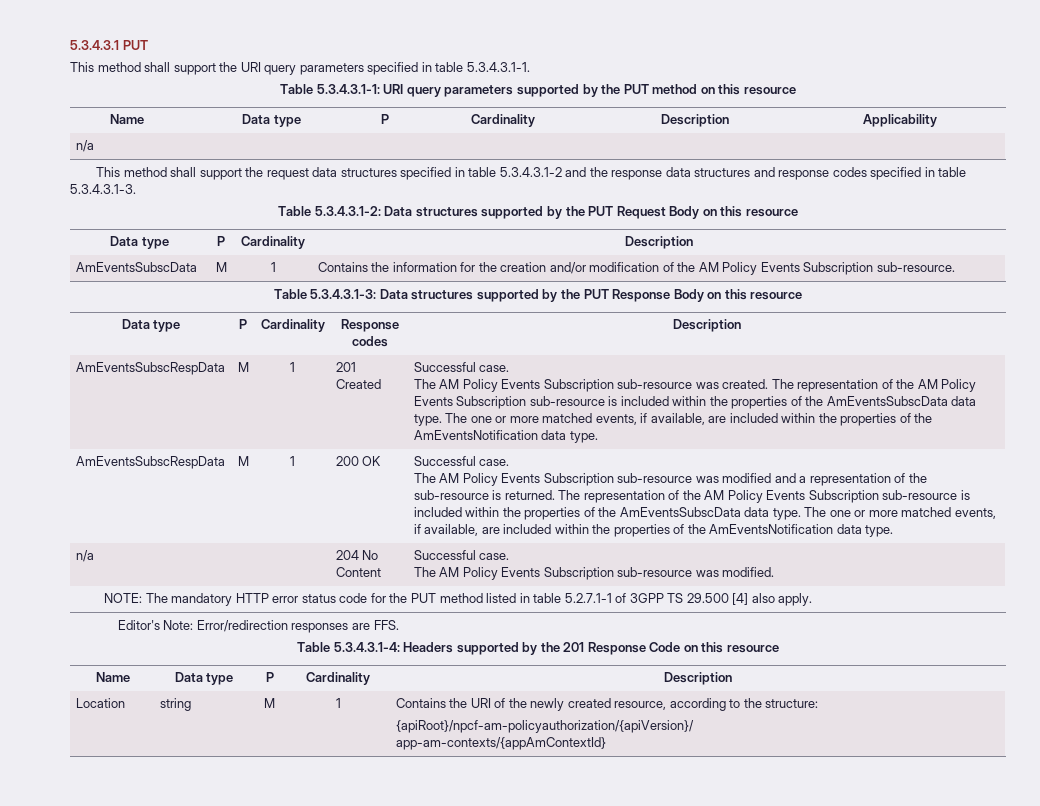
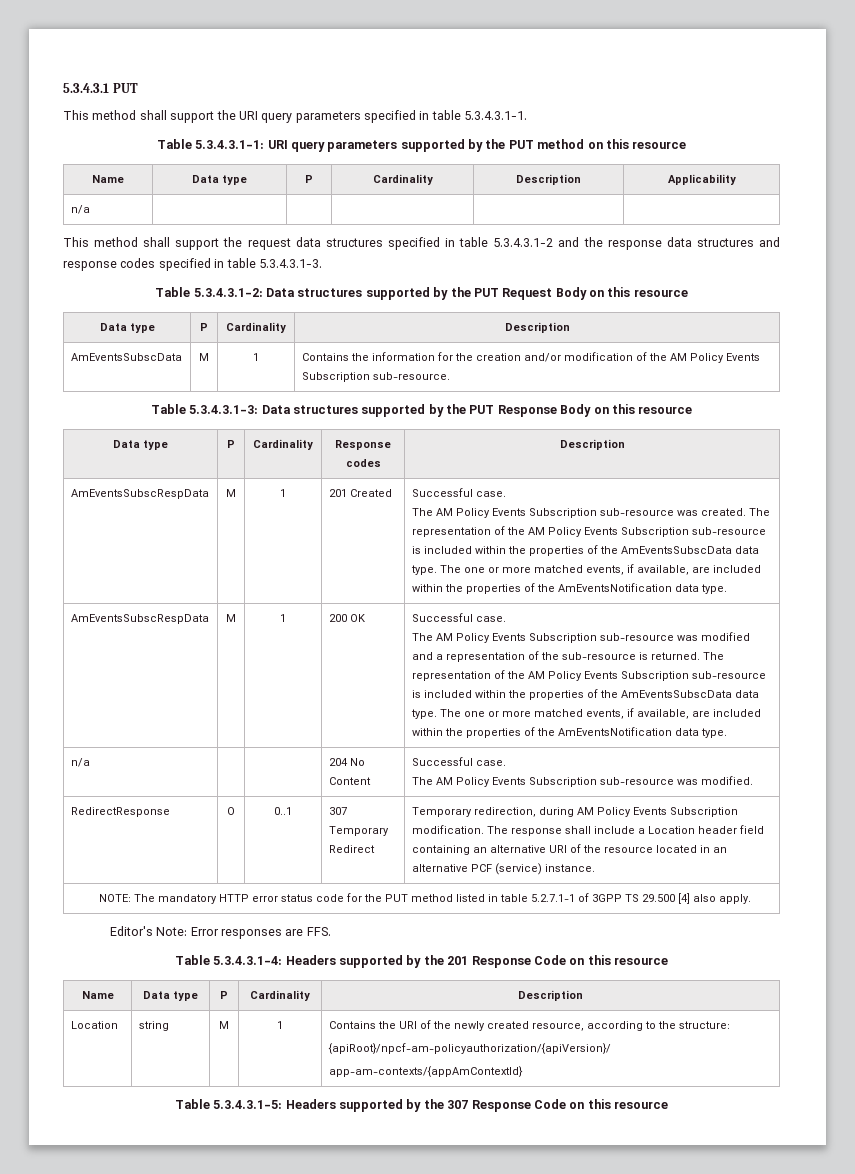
+ RedirectResponse | O | 0..1 | 307 Temporary Redirect | Temporary redirection, during AM Policy Events Subscription modification. The response shall include a Location header field containing an alternative URI of the resource located in an alternative PCF (service) instance.
- Editor's Note: Error/redirection responses are FFS.
+ Editor's Note: Error responses are FFS.
+ Table 5.3.4.3.1-5: Headers supported by the 307 Response Code on this resource

